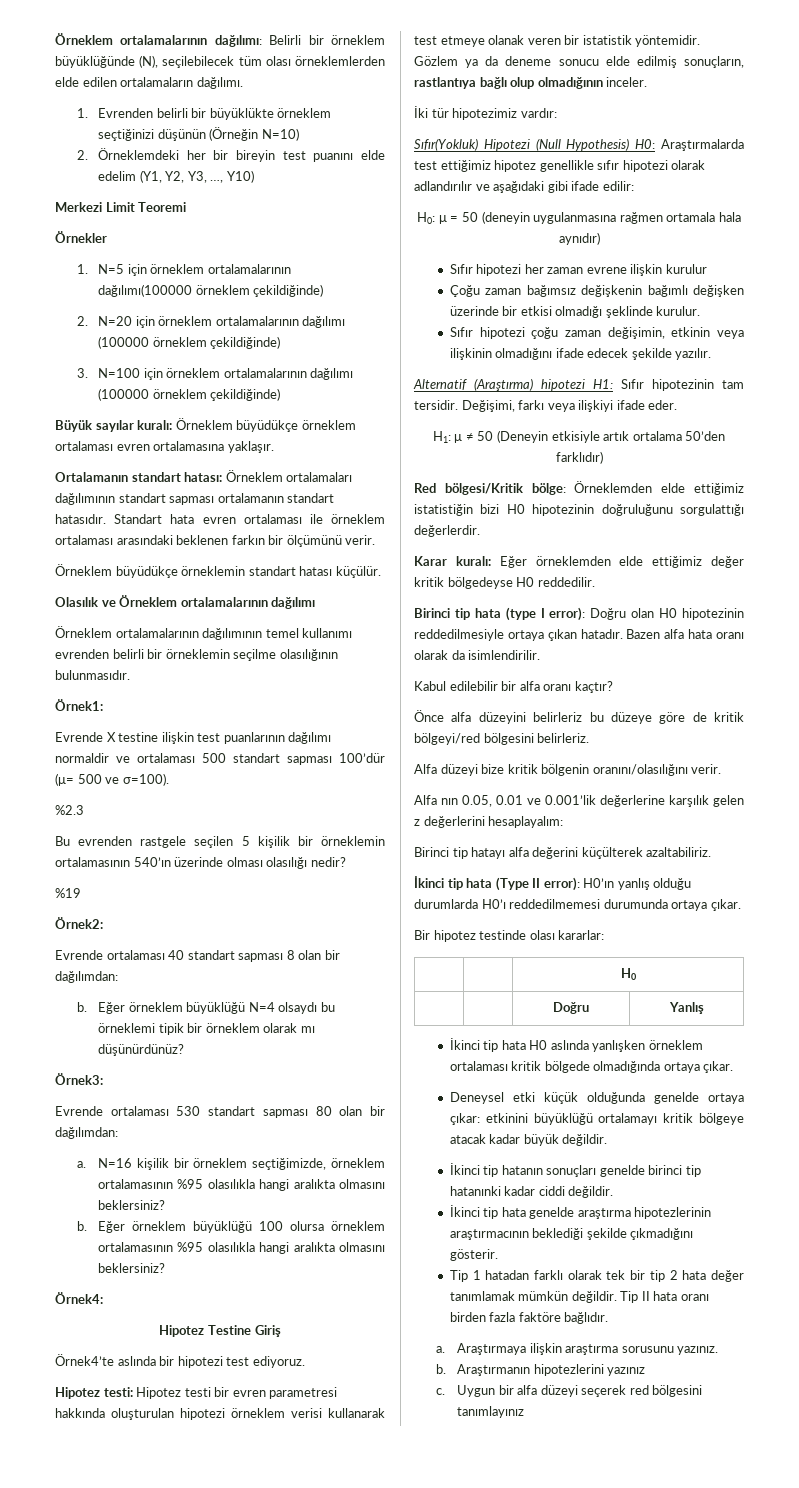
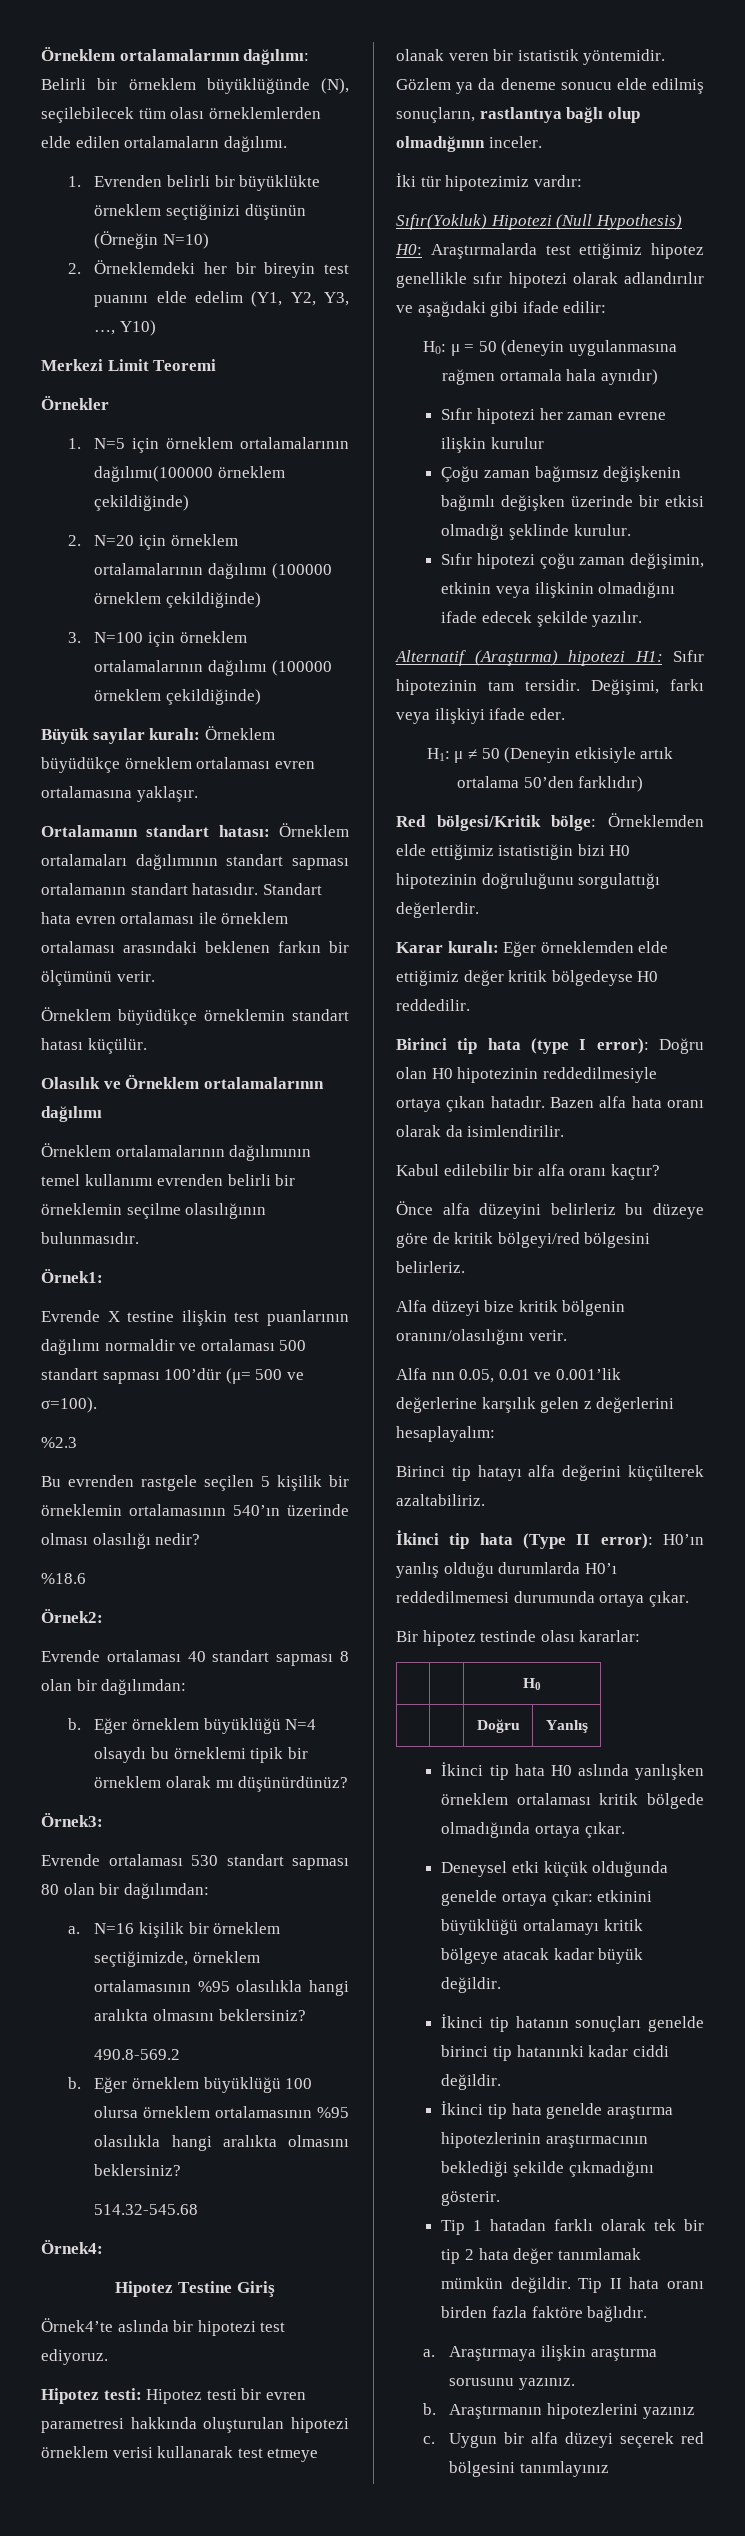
- %19
+ %18.6
+ 490.8-569.2
+ 514.32-545.68

